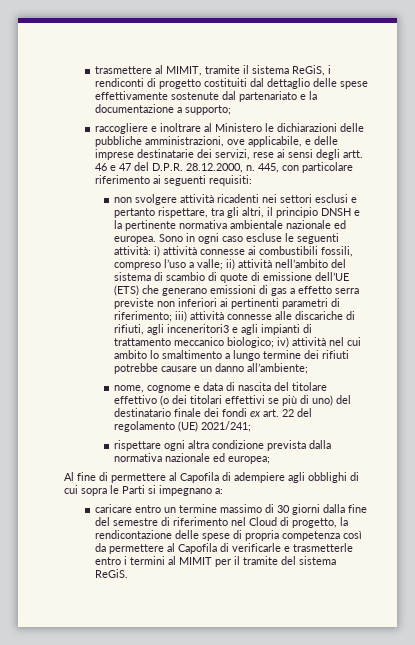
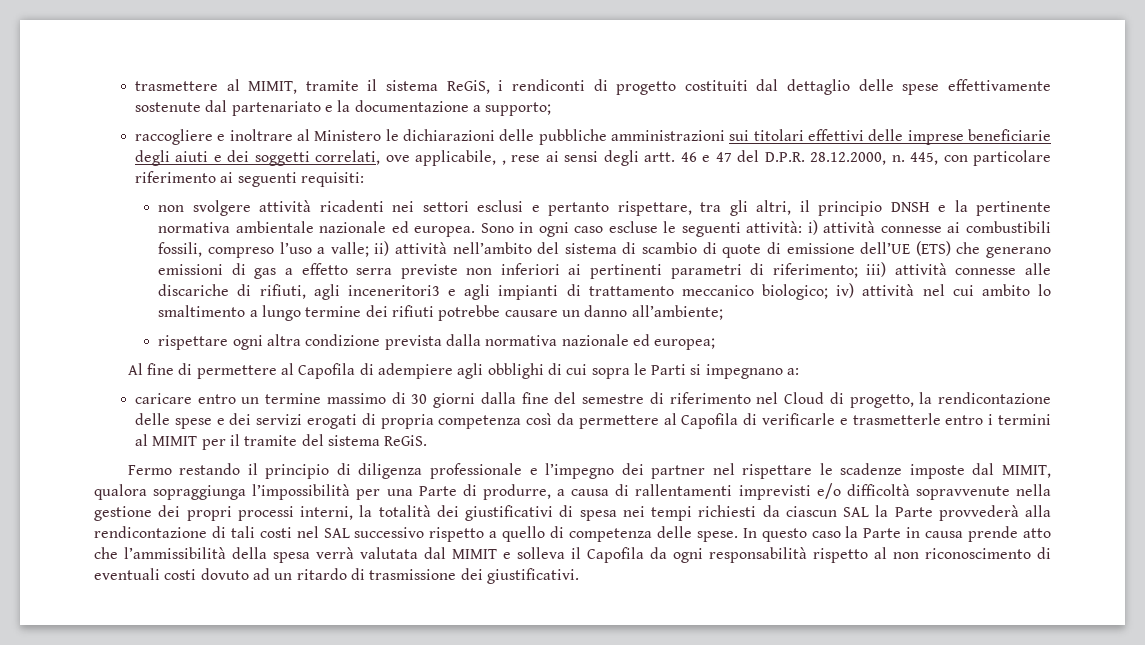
- raccogliere e inoltrare al Ministero le dichiarazioni delle pubbliche amministrazioni, ove applicabile, e delle imprese destinatarie dei servizi, rese ai sensi degli artt.
+ raccogliere e inoltrare al Ministero le dichiarazioni delle pubbliche amministrazioni sui titolari effettivi delle imprese beneficiarie degli aiuti e dei soggetti correlati, ove applicabile, , rese ai sensi degli artt.
- nome, cognome e data di nascita del titolare effettivo (o dei titolari effettivi se più di uno) del destinatario finale dei fondi ex art. 22 del regolamento (UE) 2021/241;
- caricare entro un termine massimo di 30 giorni dalla fine del semestre di riferimento nel Cloud di progetto, la rendicontazione delle spese di propria competenza così da permettere al Capofila di verificarle e trasmetterle entro i termini al MIMIT per il tramite del sistema ReGiS.
+ caricare entro un termine massimo di 30 giorni dalla fine del semestre di riferimento nel Cloud di progetto, la rendicontazione delle spese e dei servizi erogati di propria competenza così da permettere al Capofila di verificarle e trasmetterle entro i termini al MIMIT per il tramite del sistema ReGiS.
+ Fermo restando il principio di diligenza professionale e l’impegno dei partner nel rispettare le scadenze imposte dal MIMIT, qualora sopraggiunga l’impossibilità per una Parte di produrre, a causa di rallentamenti imprevisti e/o difficoltà sopravvenute nella gestione dei propri processi interni, la totalità dei giustificativi di spesa nei tempi richiesti da ciascun SAL la Parte provvederà alla rendicontazione di tali costi nel SAL successivo rispetto a quello di competenza delle spese. In questo caso la Parte in causa prende atto che l’ammissibilità della spesa verrà valutata dal MIMIT e solleva il Capofila da ogni responsabilità rispetto al non riconoscimento di eventuali costi dovuto ad un ritardo di trasmissione dei giustificativi.

